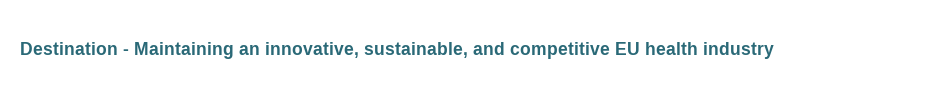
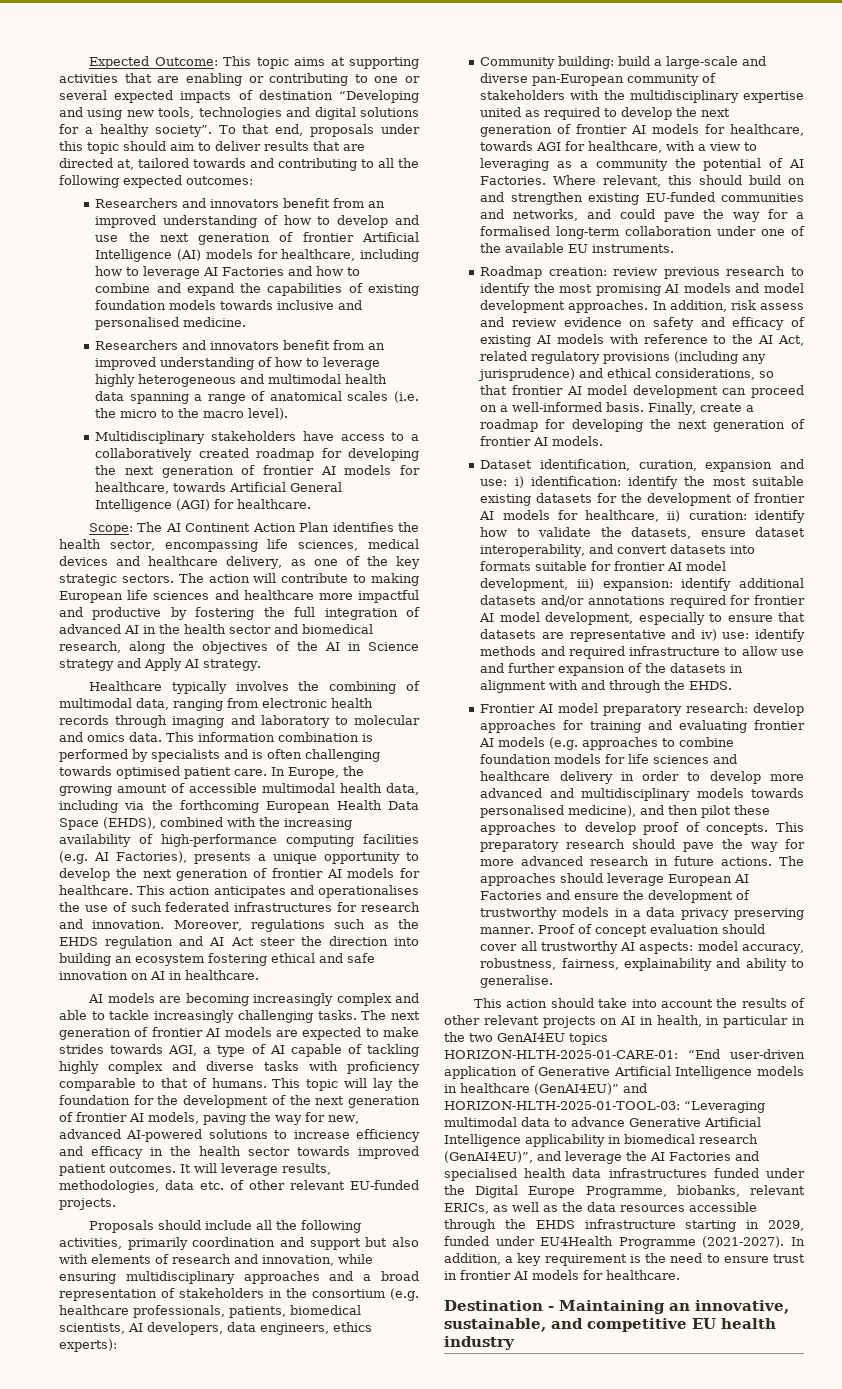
+ Expected Outcome: This topic aims at supporting activities that are enabling or contributing to one or several expected impacts of destination “Developing and using new tools, technologies and digital solutions for a healthy society”. To that end, proposals under this topic should aim to deliver results that are directed at, tailored towards and contributing to all the following expected outcomes:
+ Researchers and innovators benefit from an improved understanding of how to develop and use the next generation of frontier Artificial Intelligence (AI) models for healthcare, including how to leverage AI Factories and how to combine and expand the capabilities of existing foundation models towards inclusive and personalised medicine.
+ Researchers and innovators benefit from an improved understanding of how to leverage highly heterogeneous and multimodal health data spanning a range of anatomical scales (i.e. the micro to the macro level).
+ Multidisciplinary stakeholders have access to a collaboratively created roadmap for developing the next generation of frontier AI models for healthcare, towards Artificial General Intelligence (AGI) for healthcare.
+ Scope: The AI Continent Action Plan identifies the health sector, encompassing life sciences, medical devices and healthcare delivery, as one of the key strategic sectors. The action will contribute to making European life sciences and healthcare more impactful and productive by fostering the full integration of advanced AI in the health sector and biomedical research, along the objectives of the AI in Science strategy and Apply AI strategy.
+ Healthcare typically involves the combining of multimodal data, ranging from electronic health records through imaging and laboratory to molecular and omics data. This information combination is performed by specialists and is often challenging towards optimised patient care. In Europe, the growing amount of accessible multimodal health data, including via the forthcoming European Health Data Space (EHDS), combined with the increasing availability of high-performance computing facilities (e.g. AI Factories), presents a unique opportunity to develop the next generation of frontier AI models for healthcare. This action anticipates and operationalises the use of such federated infrastructures for research and innovation. Moreover, regulations such as the EHDS regulation and AI Act steer the direction into building an ecosystem fostering ethical and safe innovation on AI in healthcare.
+ AI models are becoming increasingly complex and able to tackle increasingly challenging tasks. The next generation of frontier AI models are expected to make strides towards AGI, a type of AI capable of tackling highly complex and diverse tasks with proficiency comparable to that of humans. This topic will lay the foundation for the development of the next generation of frontier AI models, paving the way for new, advanced AI-powered solutions to increase efficiency and efficacy in the health sector towards improved patient outcomes. It will leverage results, methodologies, data etc. of other relevant EU-funded projects.
+ Proposals should include all the following activities, primarily coordination and support but also with elements of research and innovation, while ensuring multidisciplinary approaches and a broad representation of stakeholders in the consortium (e.g. healthcare professionals, patients, biomedical scientists, AI developers, data engineers, ethics experts):
+ Community building: build a large-scale and diverse pan-European community of stakeholders with the multidisciplinary expertise united as required to develop the next generation of frontier AI models for healthcare, towards AGI for healthcare, with a view to leveraging as a community the potential of AI Factories. Where relevant, this should build on and strengthen existing EU-funded communities and networks, and could pave the way for a formalised long-term collaboration under one of the available EU instruments.
+ Roadmap creation: review previous research to identify the most promising AI models and model development approaches. In addition, risk assess and review evidence on safety and efficacy of existing AI models with reference to the AI Act, related regulatory provisions (including any jurisprudence) and ethical considerations, so that frontier AI model development can proceed on a well-informed basis. Finally, create a roadmap for developing the next generation of frontier AI models.
+ Dataset identification, curation, expansion and use: i) identification: identify the most suitable existing datasets for the development of frontier AI models for healthcare, ii) curation: identify how to validate the datasets, ensure dataset interoperability, and convert datasets into formats suitable for frontier AI model development, iii) expansion: identify additional datasets and/or annotations required for frontier AI model development, especially to ensure that datasets are representative and iv) use: identify methods and required infrastructure to allow use and further expansion of the datasets in alignment with and through the EHDS.
+ Frontier AI model preparatory research: develop approaches for training and evaluating frontier AI models (e.g. approaches to combine foundation models for life sciences and healthcare delivery in order to develop more advanced and multidisciplinary models towards personalised medicine), and then pilot these approaches to develop proof of concepts. This preparatory research should pave the way for more advanced research in future actions. The approaches should leverage European AI Factories and ensure the development of trustworthy models in a data privacy preserving manner. Proof of concept evaluation should cover all trustworthy AI aspects: model accuracy, robustness, fairness, explainability and ability to generalise.
+ This action should take into account the results of other relevant projects on AI in health, in particular in the two GenAI4EU topics HORIZON-HLTH-2025-01-CARE-01: “End user-driven application of Generative Artificial Intelligence models in healthcare (GenAI4EU)” and HORIZON-HLTH-2025-01-TOOL-03: “Leveraging multimodal data to advance Generative Artificial Intelligence applicability in biomedical research (GenAI4EU)”, and leverage the AI Factories and specialised health data infrastructures funded under the Digital Europe Programme, biobanks, relevant ERICs, as well as the data resources accessible through the EHDS infrastructure starting in 2029, funded under EU4Health Programme (2021-2027). In addition, a key requirement is the need to ensure trust in frontier AI models for healthcare.

